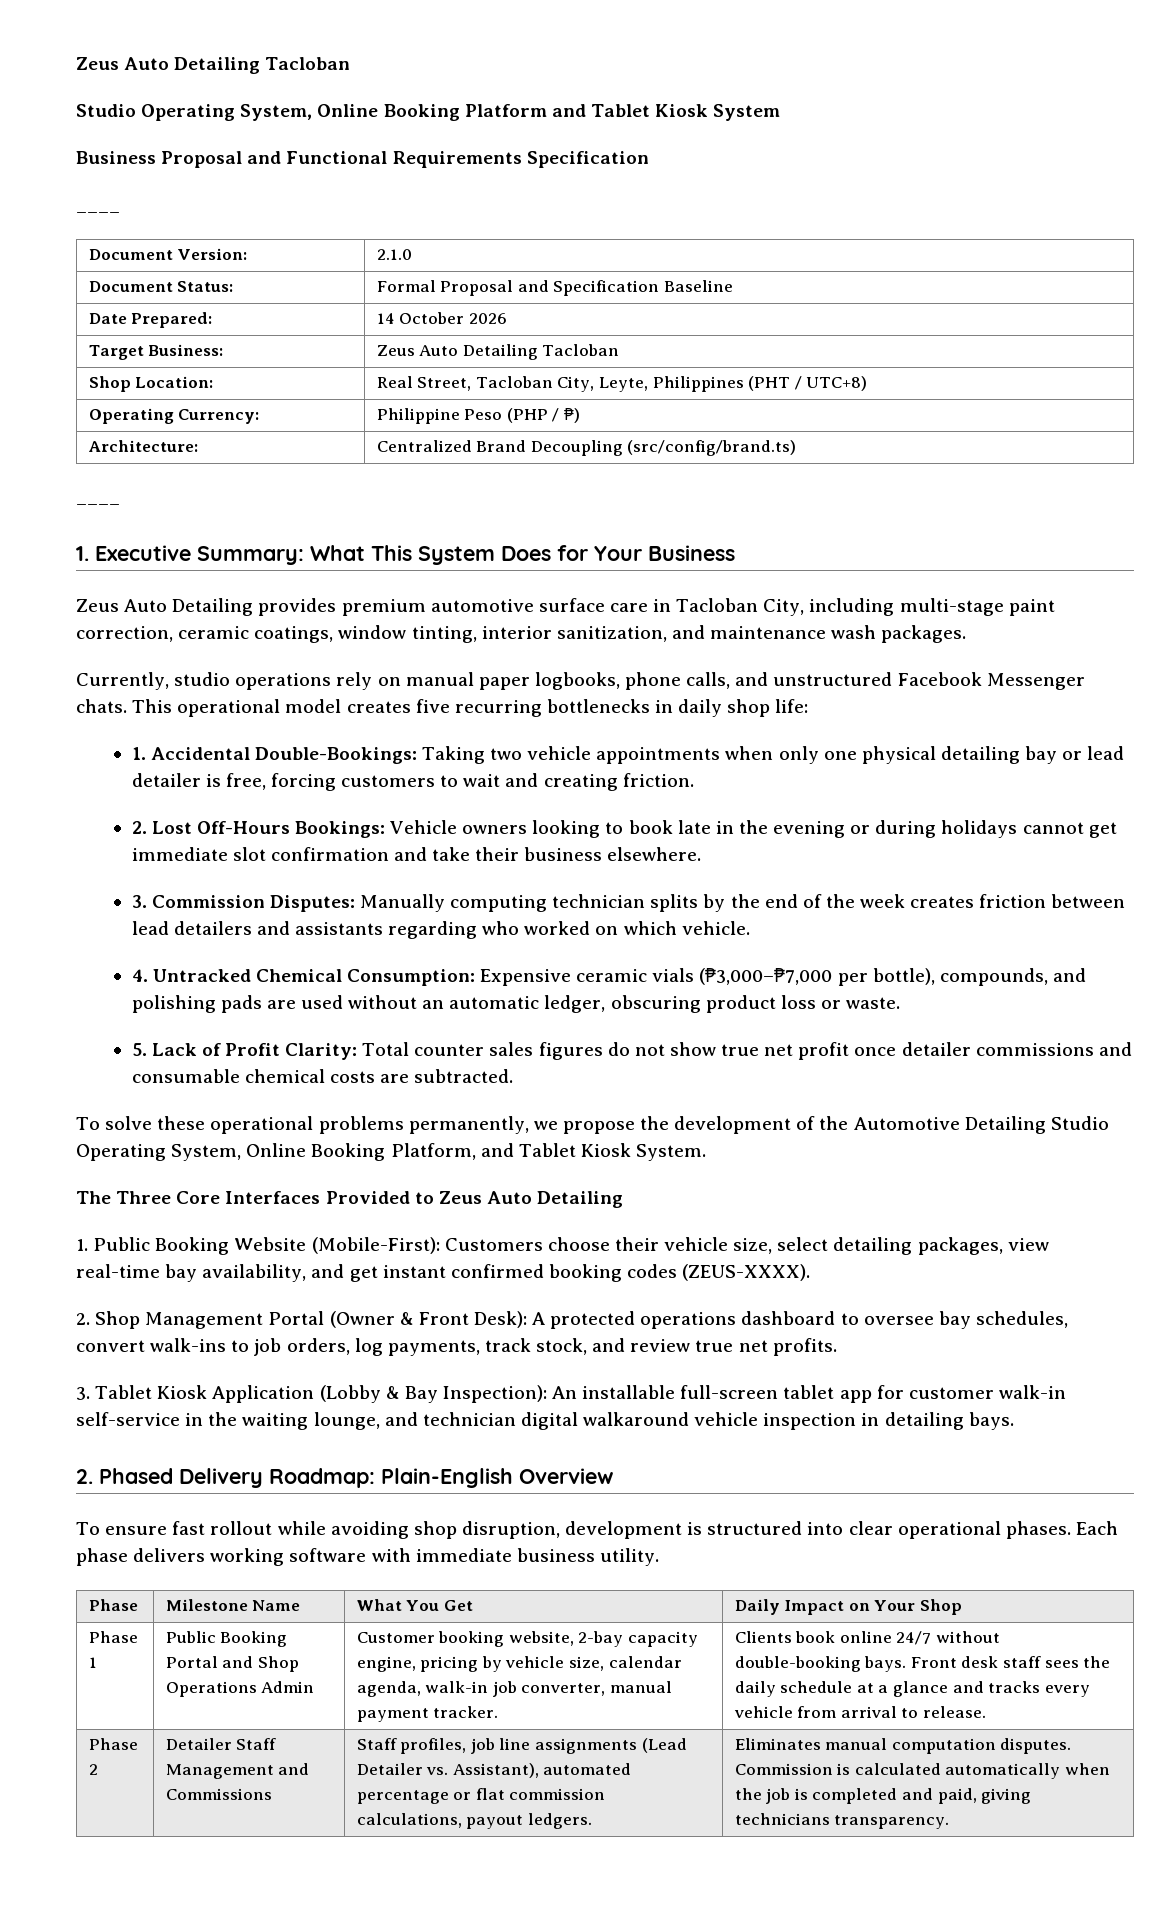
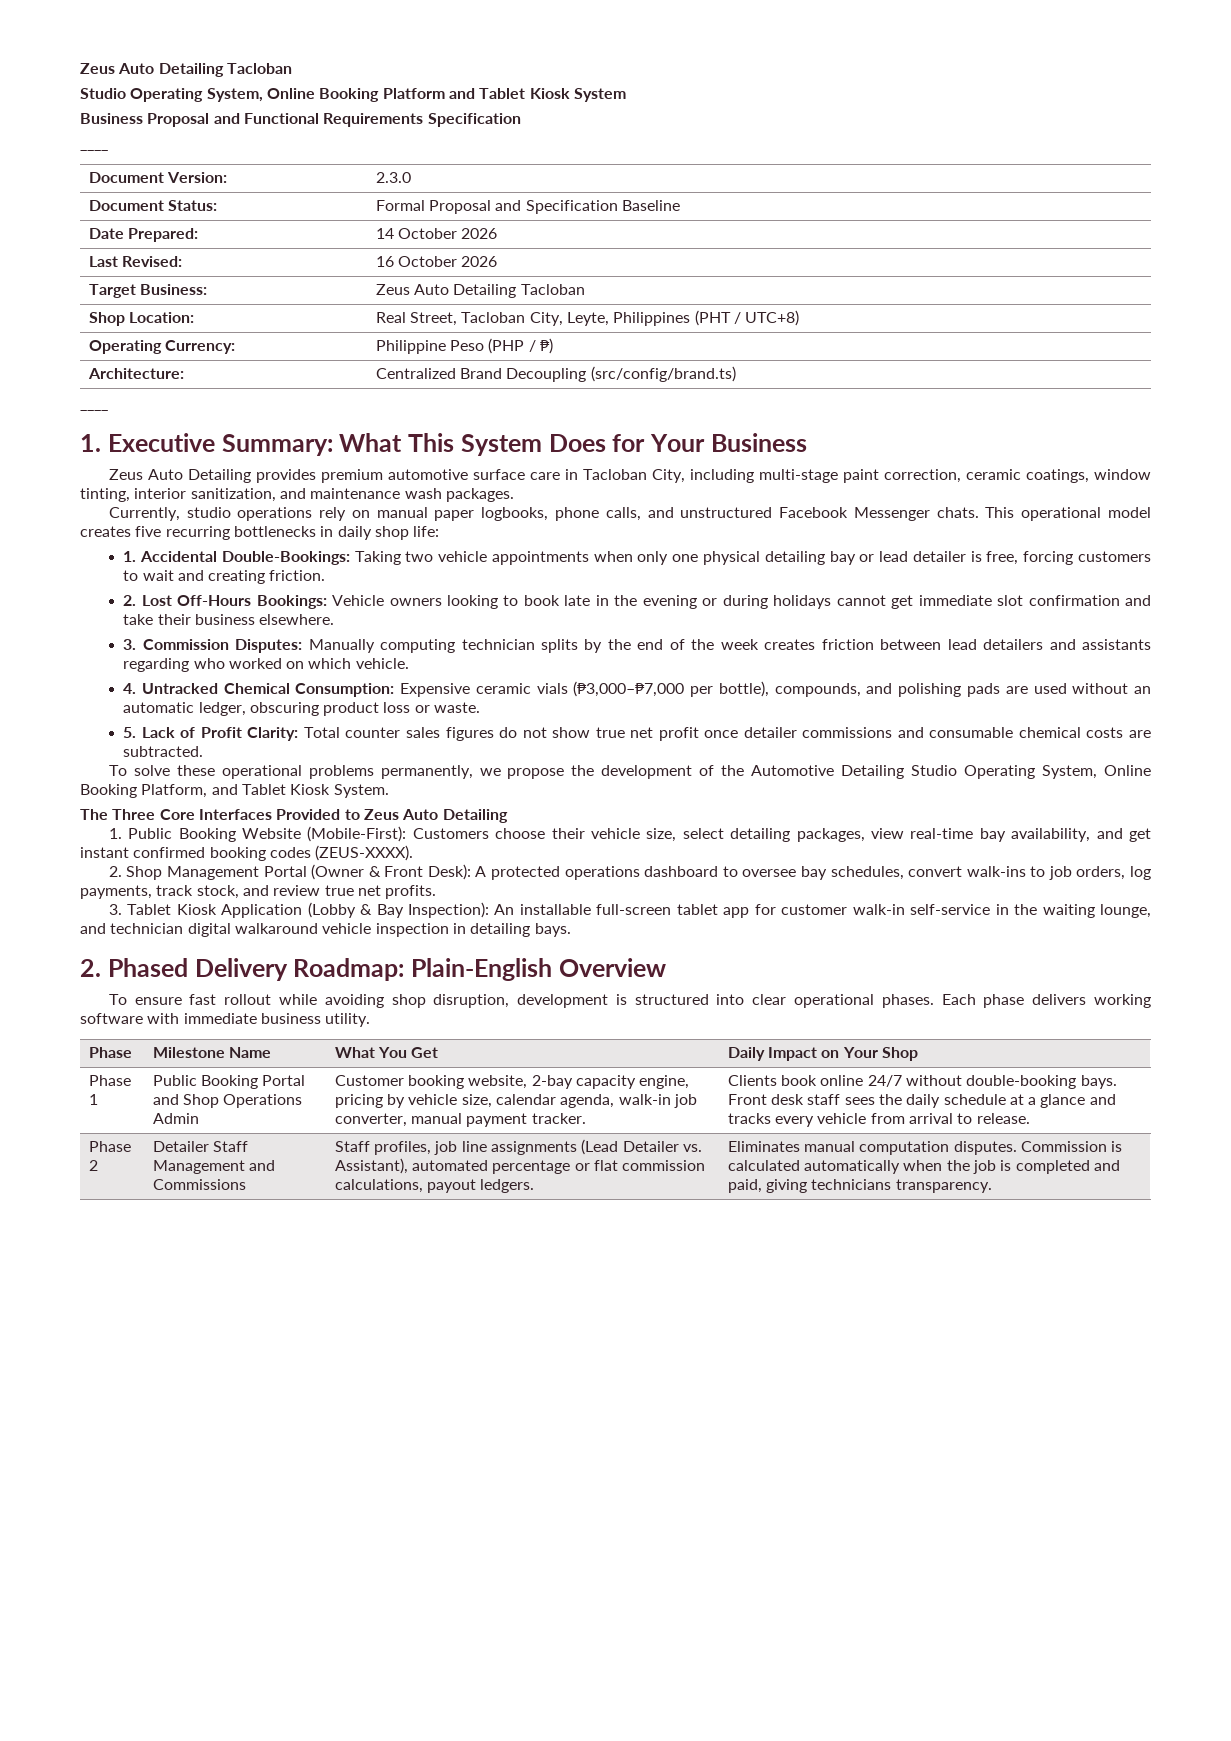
- Document Version: | 2.1.0
+ Document Version: | 2.3.0
+ Last Revised: | 16 October 2026

